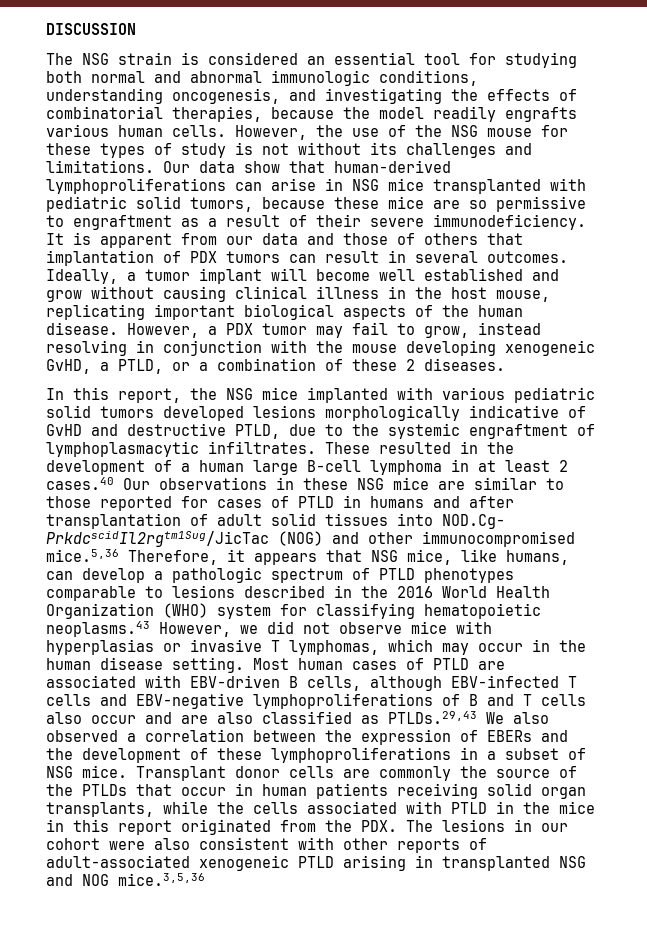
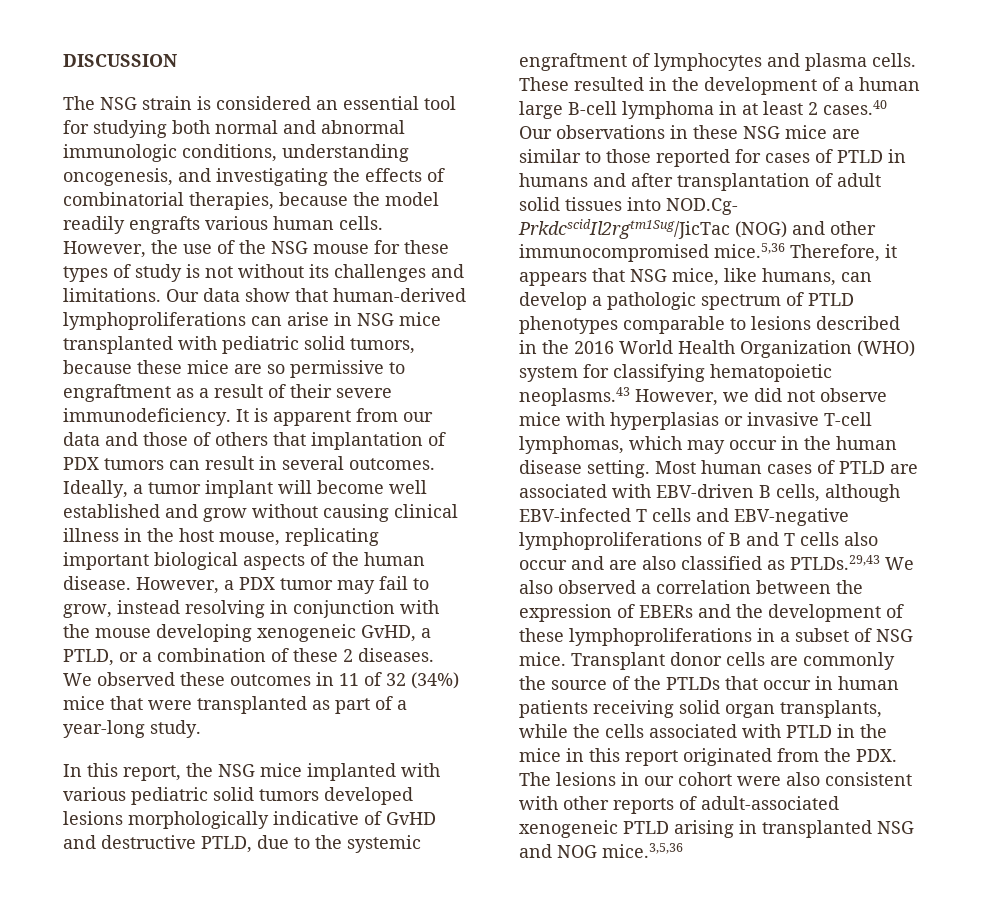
+ We observed these outcomes in 11 of 32 (34%) mice that were transplanted as part of a year-long study.
- In this report, the NSG mice implanted with various pediatric solid tumors developed lesions morphologically indicative of GvHD and destructive PTLD, due to the systemic engraftment of lymphoplasmacytic infiltrates.
+ In this report, the NSG mice implanted with various pediatric solid tumors developed lesions morphologically indicative of GvHD and destructive PTLD, due to the systemic engraftment of lymphocytes and plasma cells.
- These resulted in the development of a human large B-cell lymphoma in at least 2 cases.40 Our observations in these NSG mice are similar to those reported for cases of PTLD in humans and after transplantation of adult solid tissues into NOD.Cg- PrkdcscidIl2rgtm1Sug/JicTac (NOG) and other immunocompromised mice.5,36 Therefore, it appears that NSG mice, like humans, can develop a pathologic spectrum of PTLD phenotypes comparable to lesions described in the 2016 World Health Organization (WHO) system for classifying hematopoietic neoplasms.43 However, we did not observe mice with hyperplasias or invasive T lymphomas, which may occur in the human disease setting.
+ These resulted in the development of a human large B-cell lymphoma in at least 2 cases.40 Our observations in these NSG mice are similar to those reported for cases of PTLD in humans and after transplantation of adult solid tissues into NOD.Cg- PrkdcscidIl2rgtm1Sug/JicTac (NOG) and other immunocompromised mice.5,36 Therefore, it appears that NSG mice, like humans, can develop a pathologic spectrum of PTLD phenotypes comparable to lesions described in the 2016 World Health Organization (WHO) system for classifying hematopoietic neoplasms.43 However, we did not observe mice with hyperplasias or invasive T-cell lymphomas, which may occur in the human disease setting.

